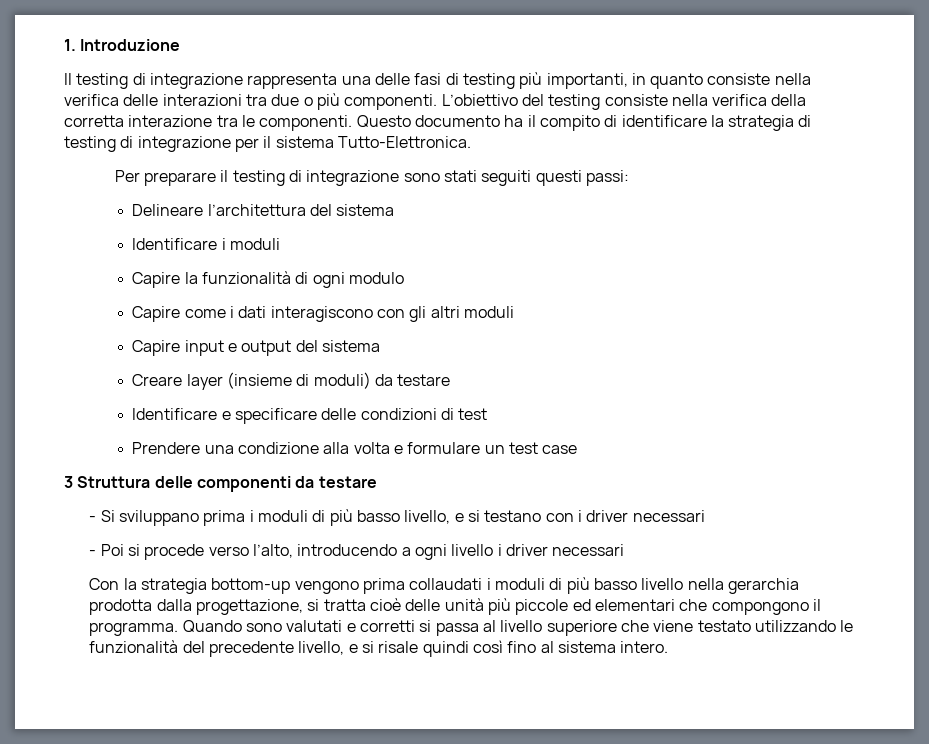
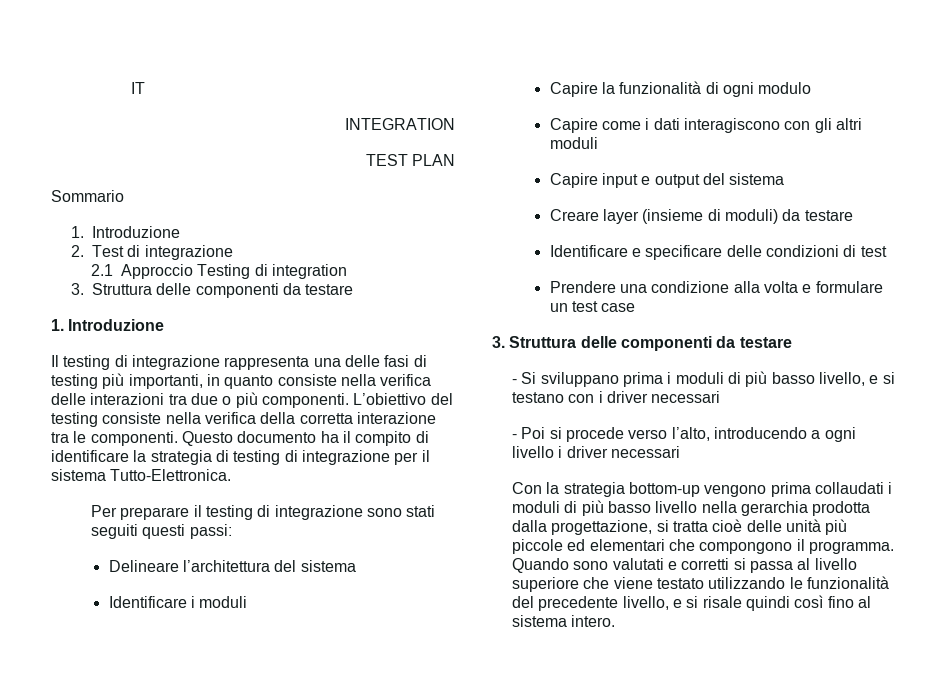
+ IT
+ INTEGRATION
+ TEST PLAN
+ Sommario
+ 1. Introduzione
+ 2. Test di integrazione
+ 2.1 Approccio Testing di integration
+ 3. Struttura delle componenti da testare
  Prendere una condizione alla volta e formulare un test case
- 3 Struttura delle componenti da testare
+ 3. Struttura delle componenti da testare

